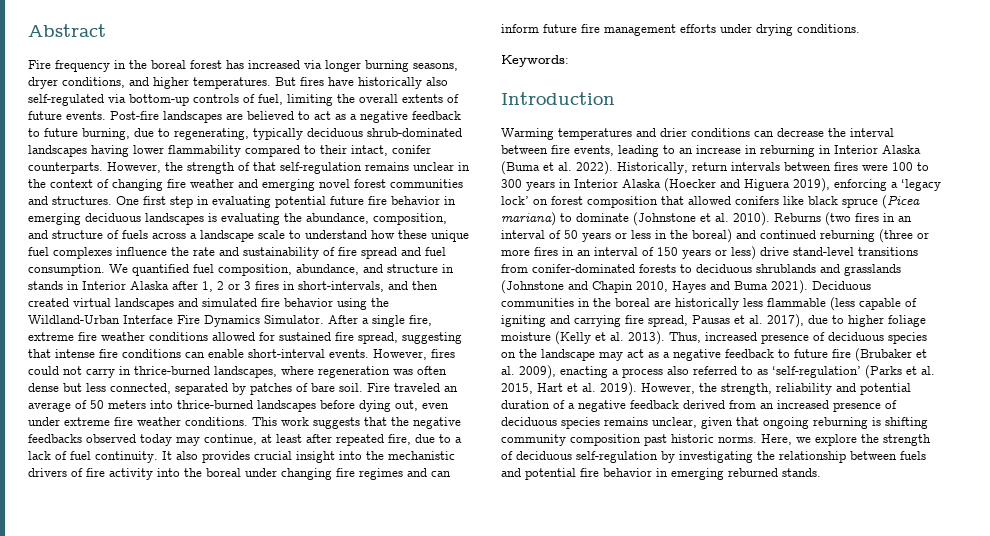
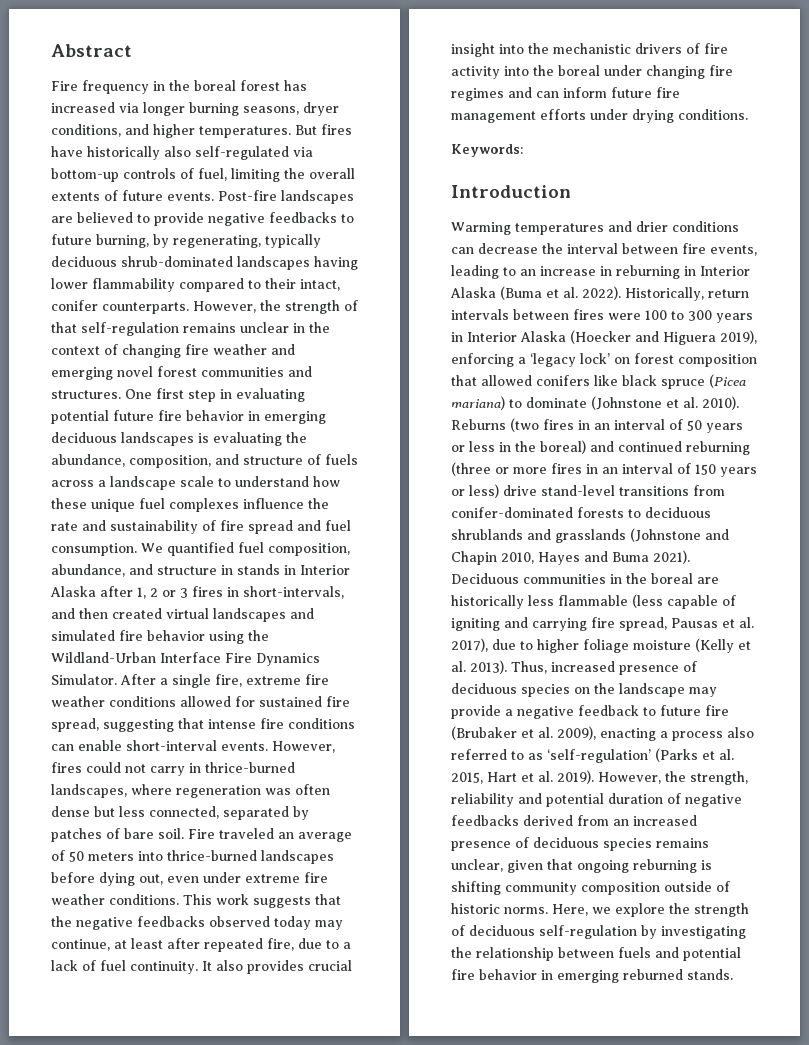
- Post-fire landscapes are believed to act as a negative feedback to future burning, due to regenerating, typically deciduous shrub-dominated landscapes having lower flammability compared to their intact, conifer counterparts.
+ Post-fire landscapes are believed to provide negative feedbacks to future burning, by regenerating, typically deciduous shrub-dominated landscapes having lower flammability compared to their intact, conifer counterparts.
- Thus, increased presence of deciduous species on the landscape may act as a negative feedback to future fire (Brubaker et al. 2009), enacting a process also referred to as ‘self-regulation’ (Parks et al. 2015, Hart et al. 2019).
+ Thus, increased presence of deciduous species on the landscape may provide a negative feedback to future fire (Brubaker et al. 2009), enacting a process also referred to as ‘self-regulation’ (Parks et al. 2015, Hart et al. 2019).
- However, the strength, reliability and potential duration of a negative feedback derived from an increased presence of deciduous species remains unclear, given that ongoing reburning is shifting community composition past historic norms.
+ However, the strength, reliability and potential duration of negative feedbacks derived from an increased presence of deciduous species remains unclear, given that ongoing reburning is shifting community composition outside of historic norms.

